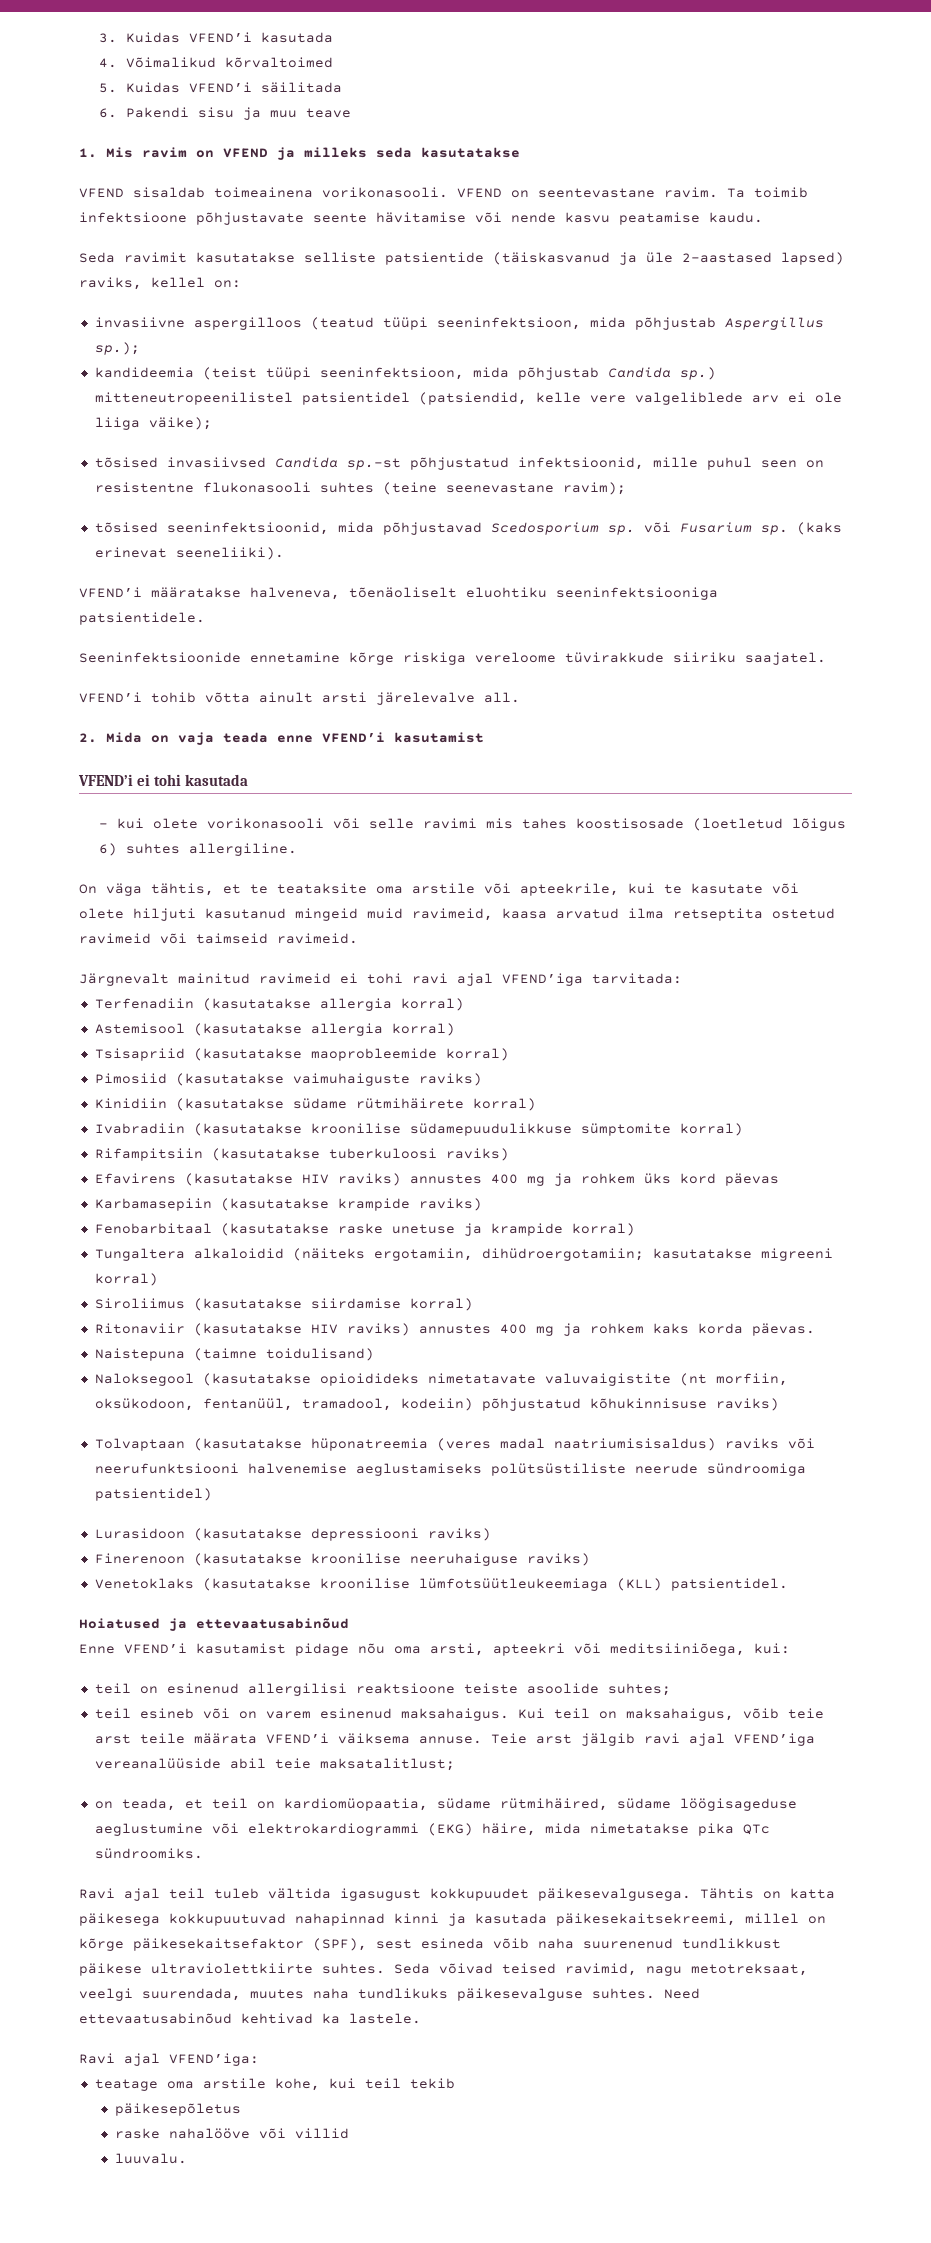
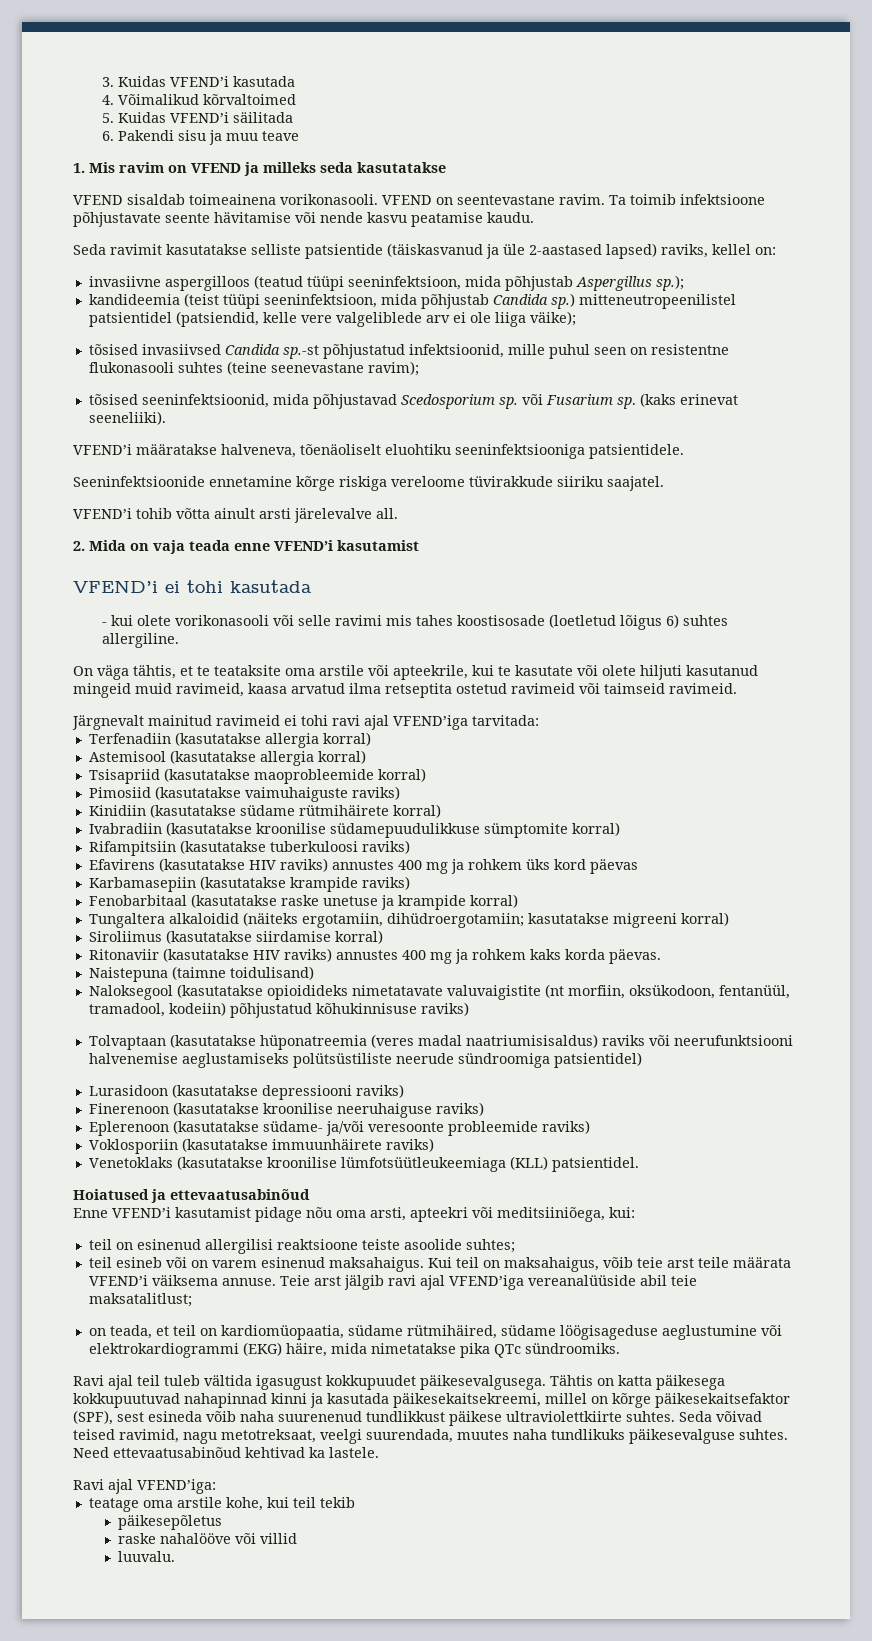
+ Eplerenoon (kasutatakse südame- ja/või veresoonte probleemide raviks)
+ Voklosporiin (kasutatakse immuunhäirete raviks)

